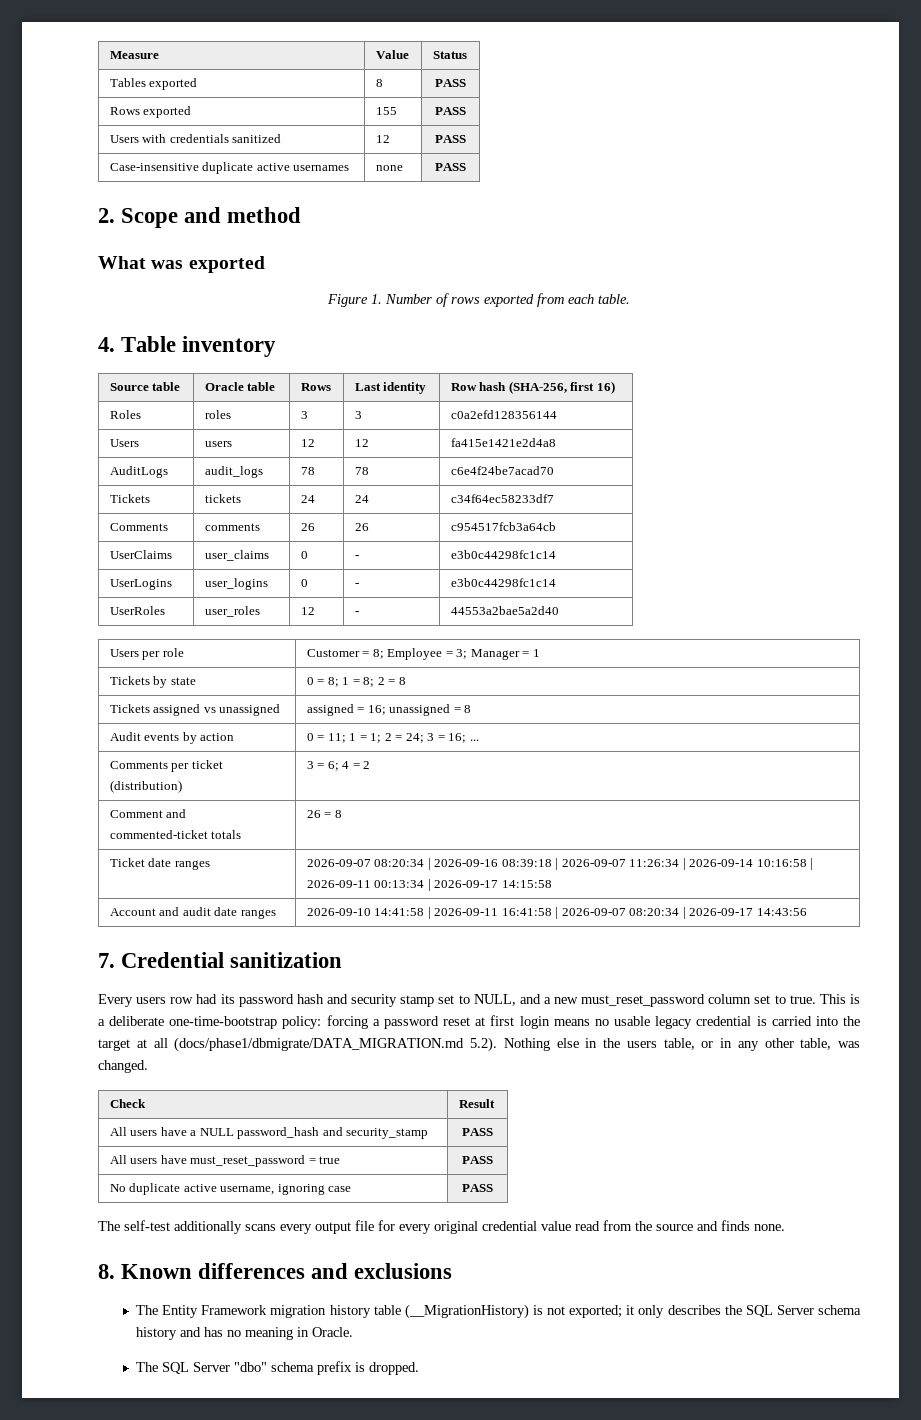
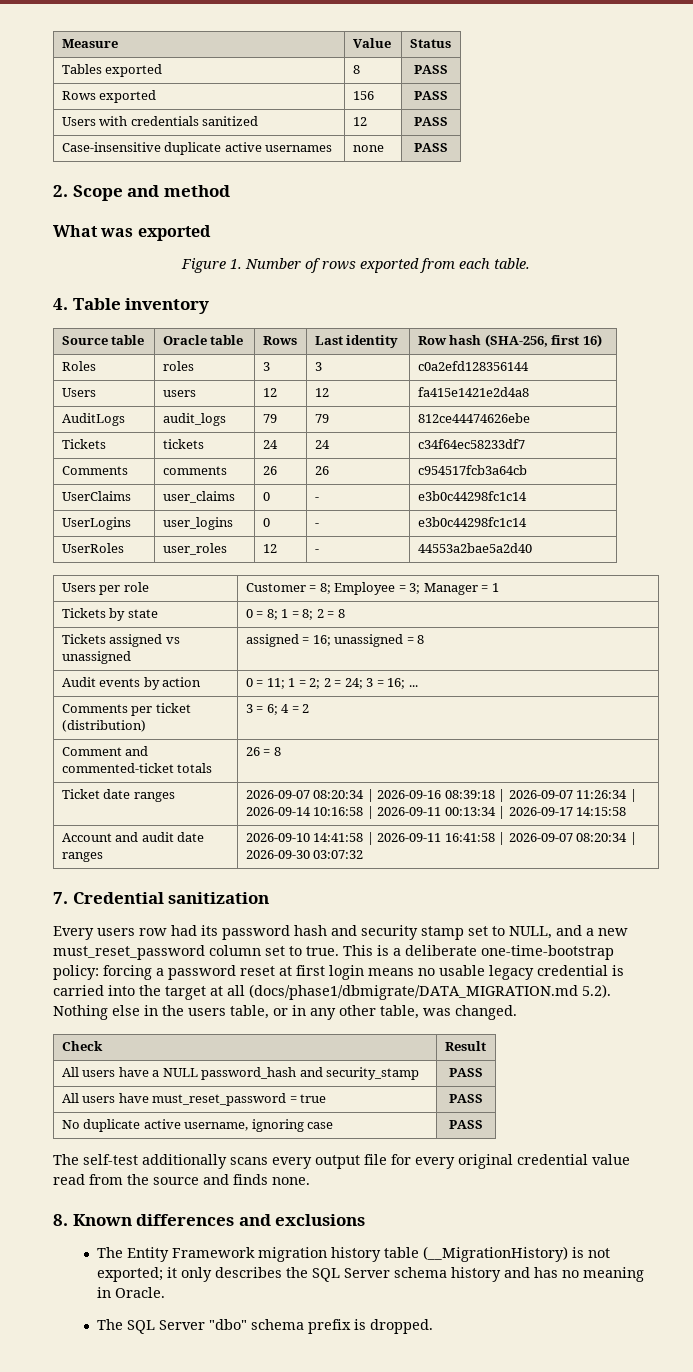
- Rows exported | 155 | PASS
+ Rows exported | 156 | PASS
- AuditLogs | audit_logs | 78 | 78 | c6e4f24be7acad70
+ AuditLogs | audit_logs | 79 | 79 | 812ce44474626ebe
- Audit events by action | 0 = 11; 1 = 1; 2 = 24; 3 = 16; ...
+ Audit events by action | 0 = 11; 1 = 2; 2 = 24; 3 = 16; ...
- Account and audit date ranges | 2026-09-10 14:41:58 | 2026-09-11 16:41:58 | 2026-09-07 08:20:34 | 2026-09-17 14:43:56
+ Account and audit date ranges | 2026-09-10 14:41:58 | 2026-09-11 16:41:58 | 2026-09-07 08:20:34 | 2026-09-30 03:07:32

